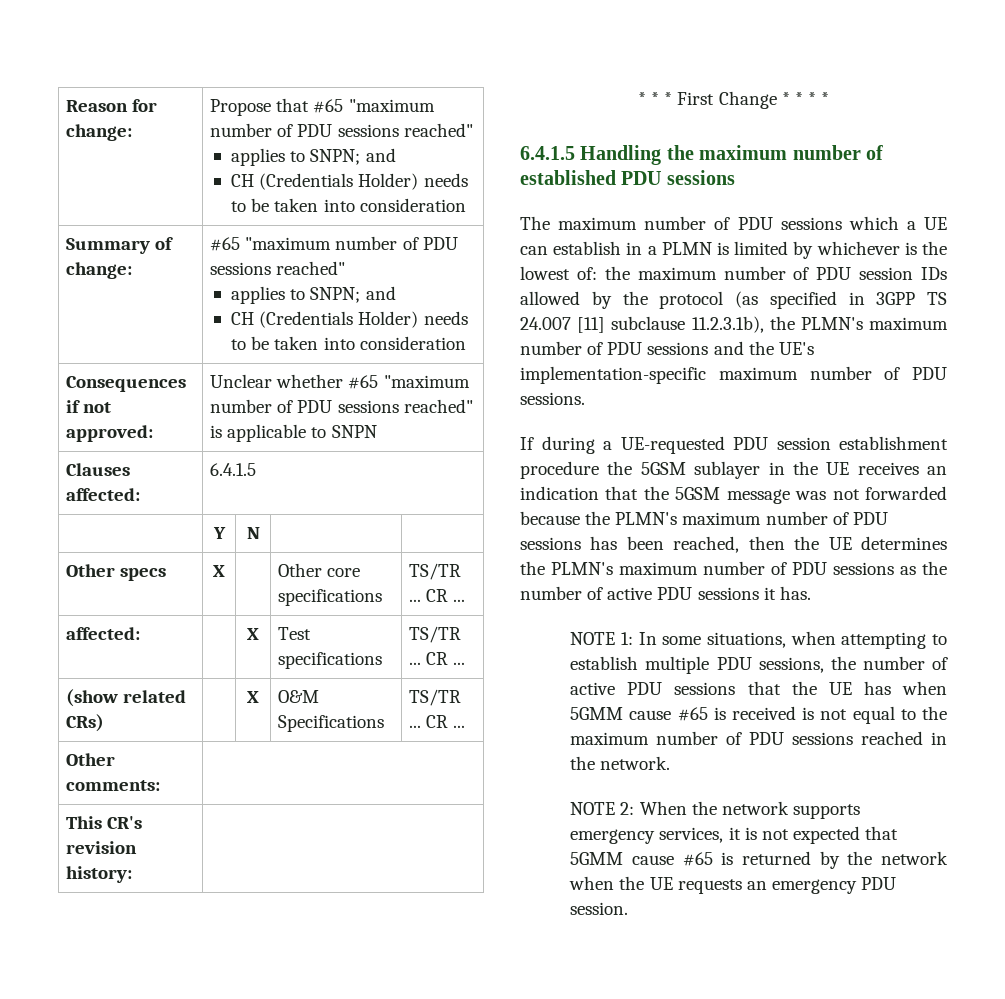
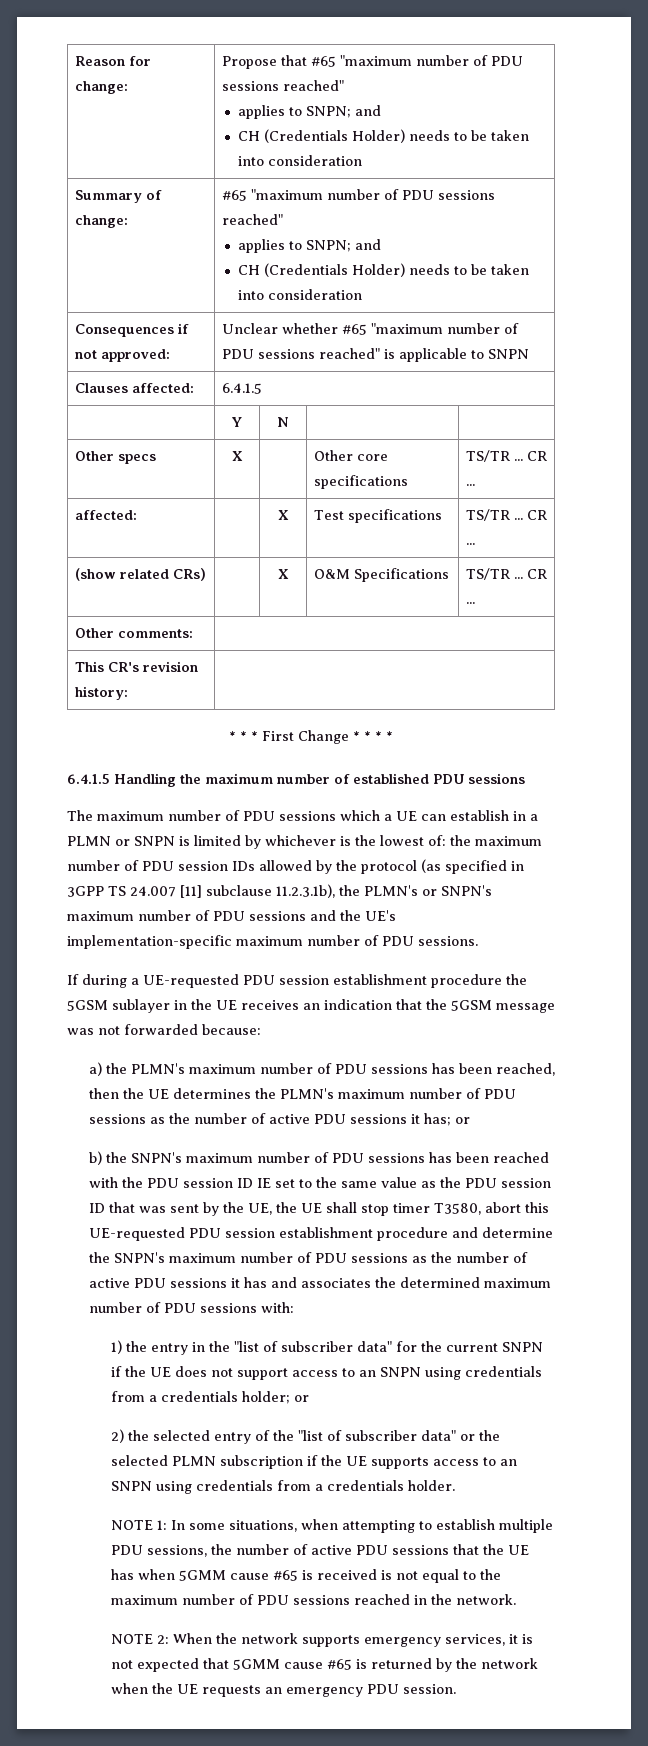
- The maximum number of PDU sessions which a UE can establish in a PLMN is limited by whichever is the lowest of: the maximum number of PDU session IDs allowed by the protocol (as specified in 3GPP TS 24.007 [11] subclause 11.2.3.1b), the PLMN's maximum number of PDU sessions and the UE's implementation-specific maximum number of PDU sessions.
+ The maximum number of PDU sessions which a UE can establish in a PLMN or SNPN is limited by whichever is the lowest of: the maximum number of PDU session IDs allowed by the protocol (as specified in 3GPP TS 24.007 [11] subclause 11.2.3.1b), the PLMN's or SNPN's maximum number of PDU sessions and the UE's implementation-specific maximum number of PDU sessions.
- If during a UE-requested PDU session establishment procedure the 5GSM sublayer in the UE receives an indication that the 5GSM message was not forwarded because the PLMN's maximum number of PDU sessions has been reached, then the UE determines the PLMN's maximum number of PDU sessions as the number of active PDU sessions it has.
+ If during a UE-requested PDU session establishment procedure the 5GSM sublayer in the UE receives an indication that the 5GSM message was not forwarded because:
+ a) the PLMN's maximum number of PDU sessions has been reached, then the UE determines the PLMN's maximum number of PDU sessions as the number of active PDU sessions it has; or
+ b) the SNPN's maximum number of PDU sessions has been reached with the PDU session ID IE set to the same value as the PDU session ID that was sent by the UE, the UE shall stop timer T3580, abort this UE-requested PDU session establishment procedure and determine the SNPN's maximum number of PDU sessions as the number of active PDU sessions it has and associates the determined maximum number of PDU sessions with:
+ 1) the entry in the "list of subscriber data" for the current SNPN if the UE does not support access to an SNPN using credentials from a credentials holder; or
+ 2) the selected entry of the "list of subscriber data" or the selected PLMN subscription if the UE supports access to an SNPN using credentials from a credentials holder.

